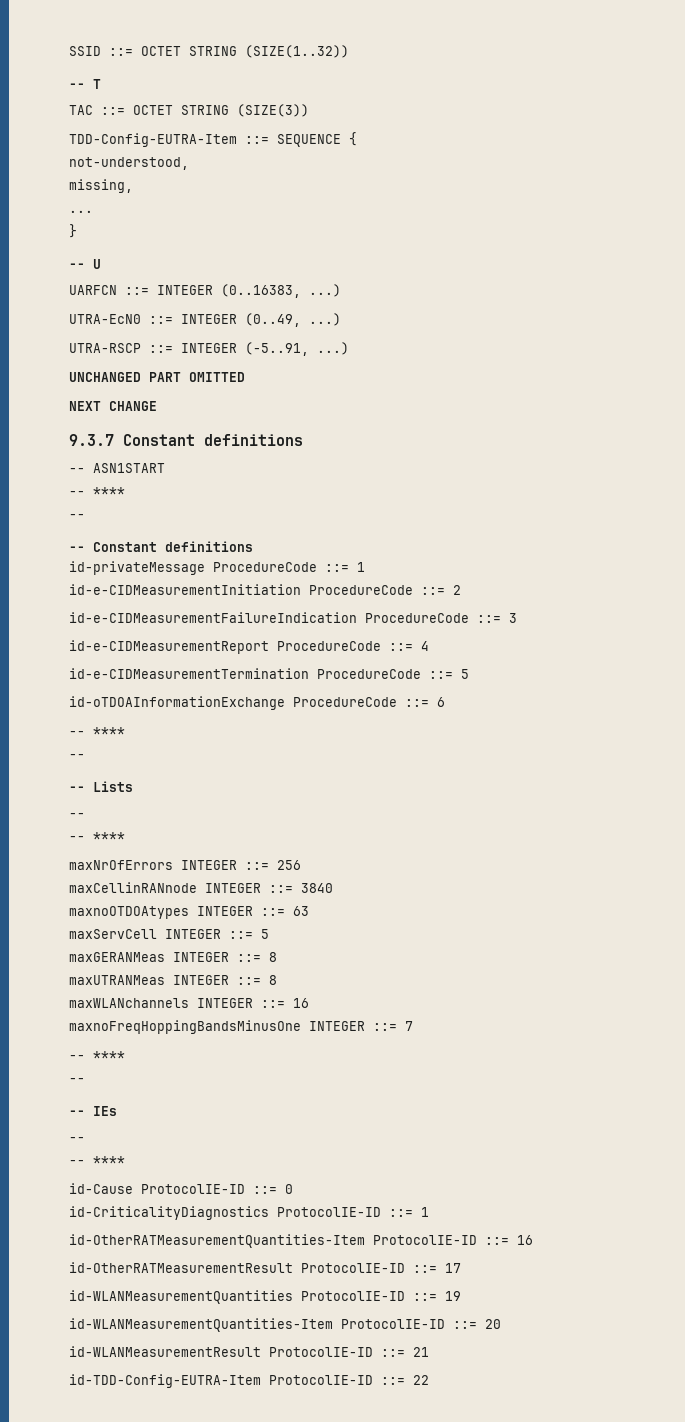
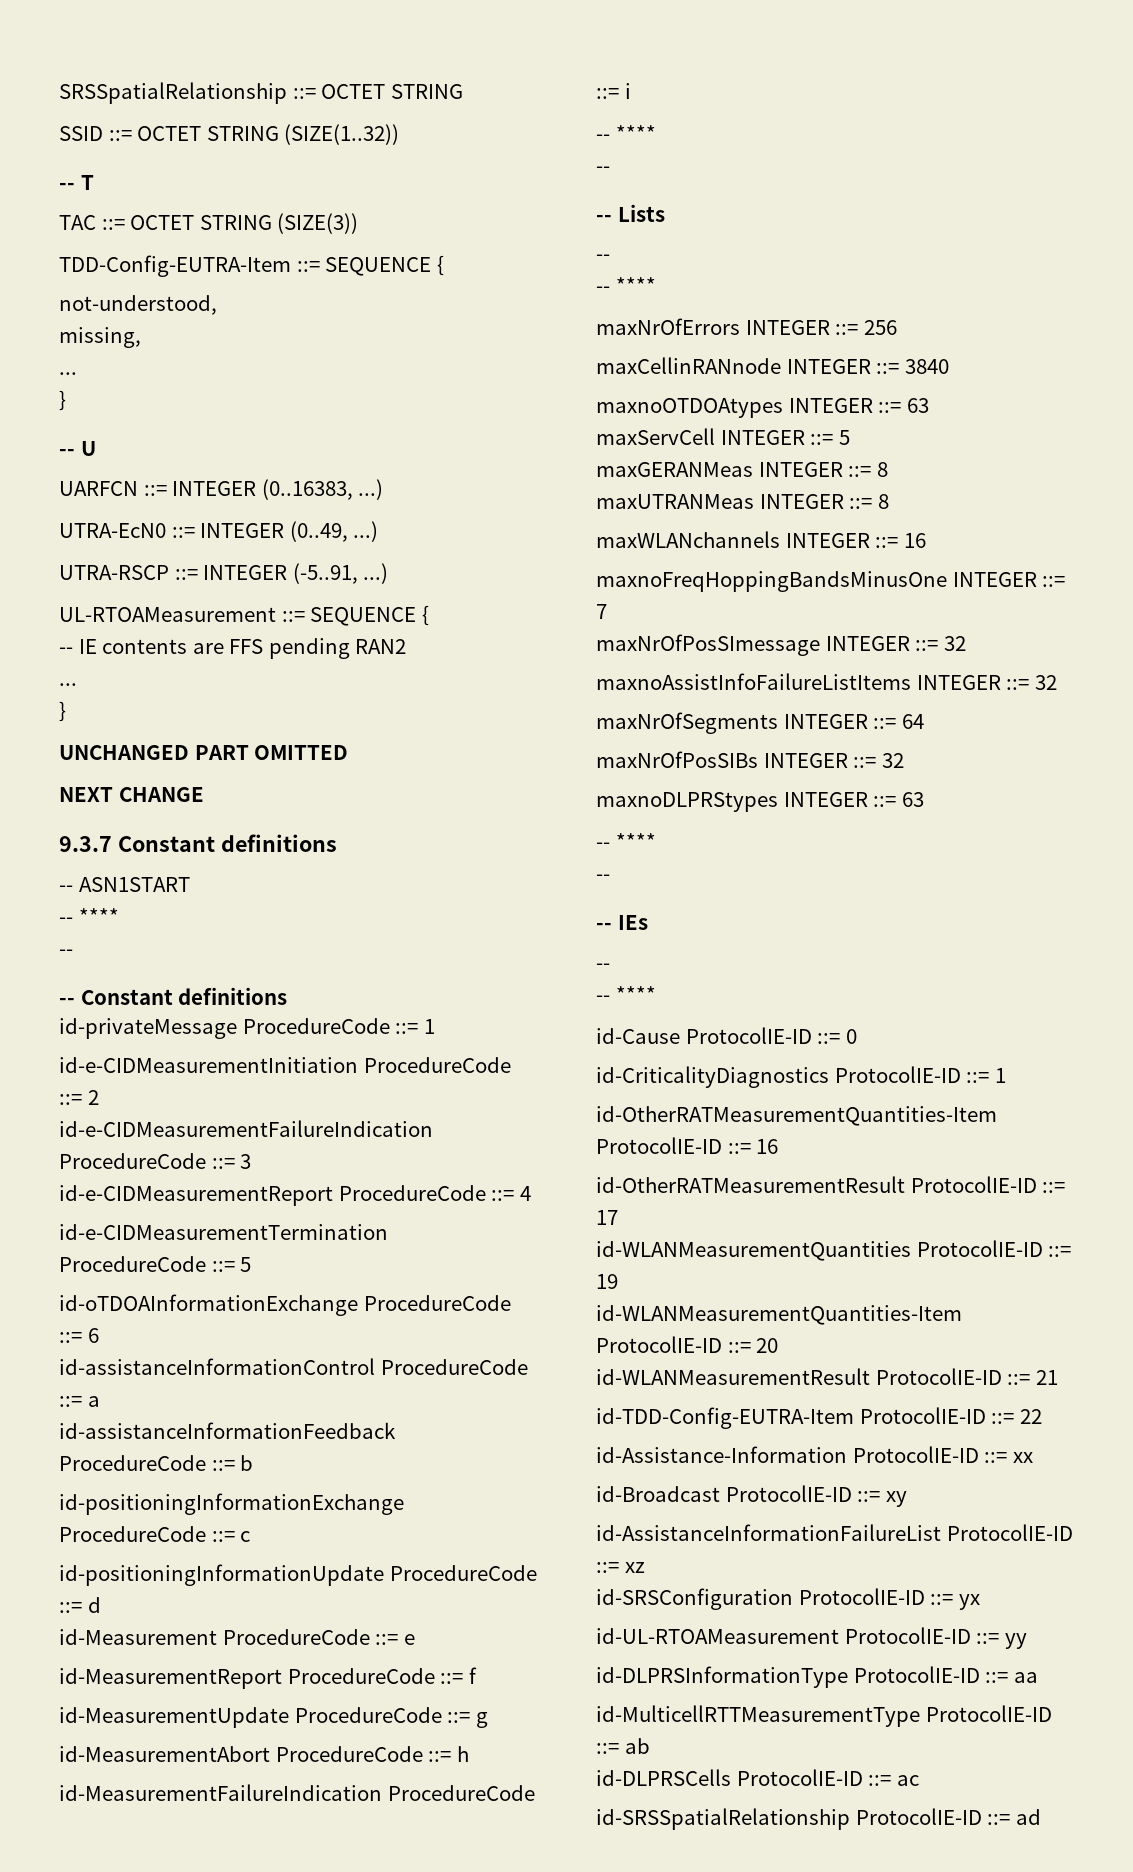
+ SRSSpatialRelationship ::= OCTET STRING
+ UL-RTOAMeasurement ::= SEQUENCE {
+ -- IE contents are FFS pending RAN2
+ ...
+ }
+ id-assistanceInformationControl ProcedureCode ::= a
+ id-assistanceInformationFeedback ProcedureCode ::= b
+ id-positioningInformationExchange ProcedureCode ::= c
+ id-positioningInformationUpdate ProcedureCode ::= d
+ id-Measurement ProcedureCode ::= e
+ id-MeasurementReport ProcedureCode ::= f
+ id-MeasurementUpdate ProcedureCode ::= g
+ id-MeasurementAbort ProcedureCode ::= h
+ id-MeasurementFailureIndication ProcedureCode ::= i
+ maxNrOfPosSImessage INTEGER ::= 32
+ maxnoAssistInfoFailureListItems INTEGER ::= 32
+ maxNrOfSegments INTEGER ::= 64
+ maxNrOfPosSIBs INTEGER ::= 32
+ maxnoDLPRStypes INTEGER ::= 63
+ id-Assistance-Information ProtocolIE-ID ::= xx
+ id-Broadcast ProtocolIE-ID ::= xy
+ id-AssistanceInformationFailureList ProtocolIE-ID ::= xz
+ id-SRSConfiguration ProtocolIE-ID ::= yx
+ id-UL-RTOAMeasurement ProtocolIE-ID ::= yy
+ id-DLPRSInformationType ProtocolIE-ID ::= aa
+ id-MulticellRTTMeasurementType ProtocolIE-ID ::= ab
+ id-DLPRSCells ProtocolIE-ID ::= ac
+ id-SRSSpatialRelationship ProtocolIE-ID ::= ad

